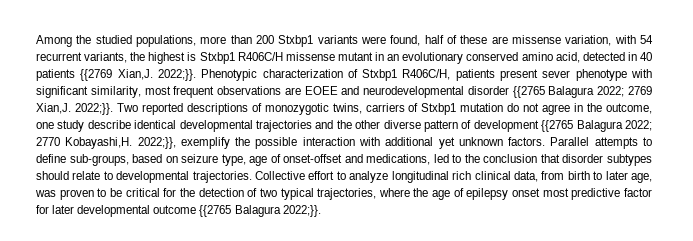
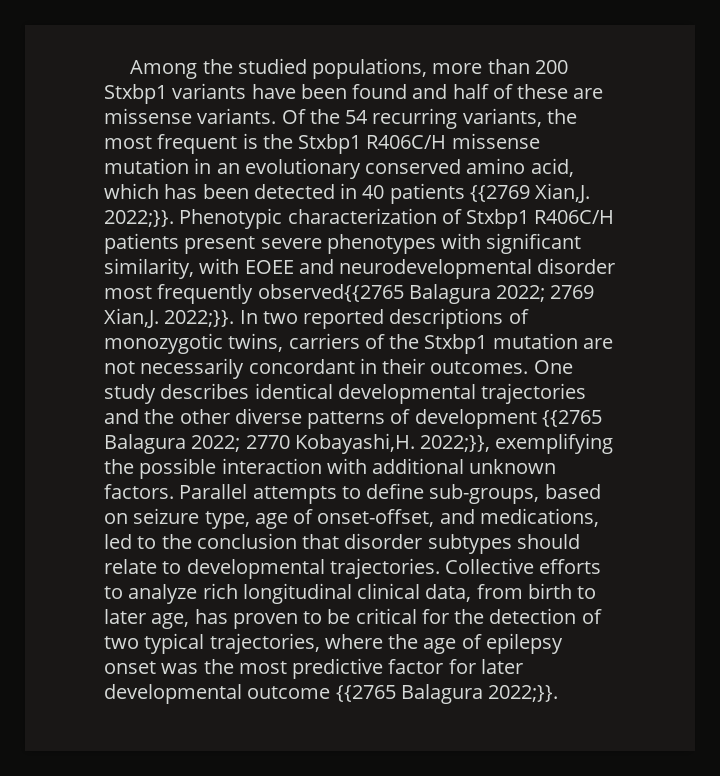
- Among the studied populations, more than 200 Stxbp1 variants were found, half of these are missense variation, with 54 recurrent variants, the highest is Stxbp1 R406C/H missense mutant in an evolutionary conserved amino acid, detected in 40 patients {{2769 Xian,J.
+ Among the studied populations, more than 200 Stxbp1 variants have been found and half of these are missense variants. Of the 54 recurring variants, the most frequent is the Stxbp1 R406C/H missense mutation in an evolutionary conserved amino acid, which has been detected in 40 patients {{2769 Xian,J.
- Phenotypic characterization of Stxbp1 R406C/H, patients present sever phenotype with significant similarity, most frequent observations are EOEE and neurodevelopmental disorder {{2765 Balagura 2022; 2769 Xian,J.
+ Phenotypic characterization of Stxbp1 R406C/H patients present severe phenotypes with significant similarity, with EOEE and neurodevelopmental disorder most frequently observed{{2765 Balagura 2022; 2769 Xian,J.
- Two reported descriptions of monozygotic twins, carriers of Stxbp1 mutation do not agree in the outcome, one study describe identical developmental trajectories and the other diverse pattern of development {{2765 Balagura 2022; 2770 Kobayashi,H.
+ In two reported descriptions of monozygotic twins, carriers of the Stxbp1 mutation are not necessarily concordant in their outcomes. One study describes identical developmental trajectories and the other diverse patterns of development {{2765 Balagura 2022; 2770 Kobayashi,H.
- 2022;}}, exemplify the possible interaction with additional yet unknown factors.
+ 2022;}}, exemplifying the possible interaction with additional unknown factors.
- Parallel attempts to define sub-groups, based on seizure type, age of onset-offset and medications, led to the conclusion that disorder subtypes should relate to developmental trajectories.
+ Parallel attempts to define sub-groups, based on seizure type, age of onset-offset, and medications, led to the conclusion that disorder subtypes should relate to developmental trajectories.
- Collective effort to analyze longitudinal rich clinical data, from birth to later age, was proven to be critical for the detection of two typical trajectories, where the age of epilepsy onset most predictive factor for later developmental outcome {{2765 Balagura 2022;}}.
+ Collective efforts to analyze rich longitudinal clinical data, from birth to later age, has proven to be critical for the detection of two typical trajectories, where the age of epilepsy onset was the most predictive factor for later developmental outcome {{2765 Balagura 2022;}}.

